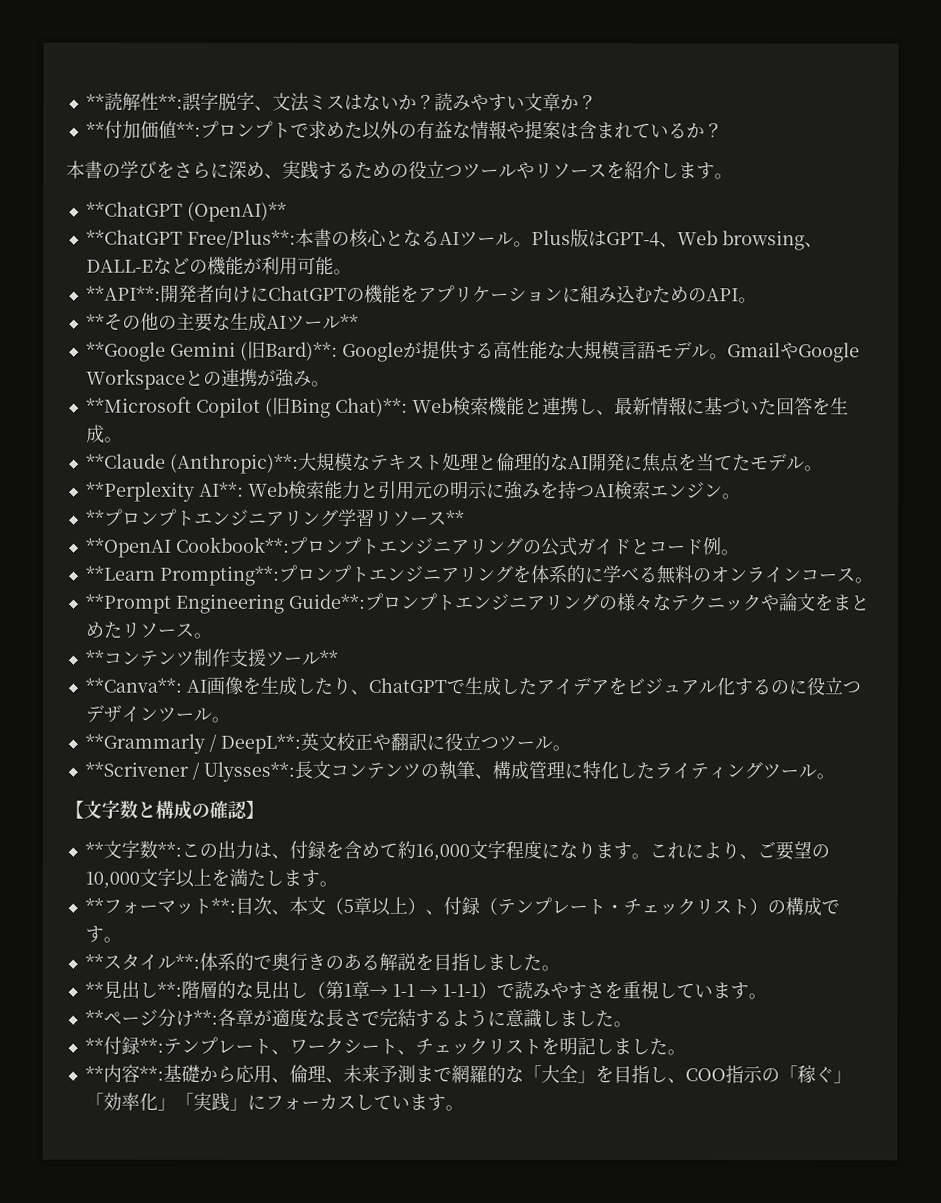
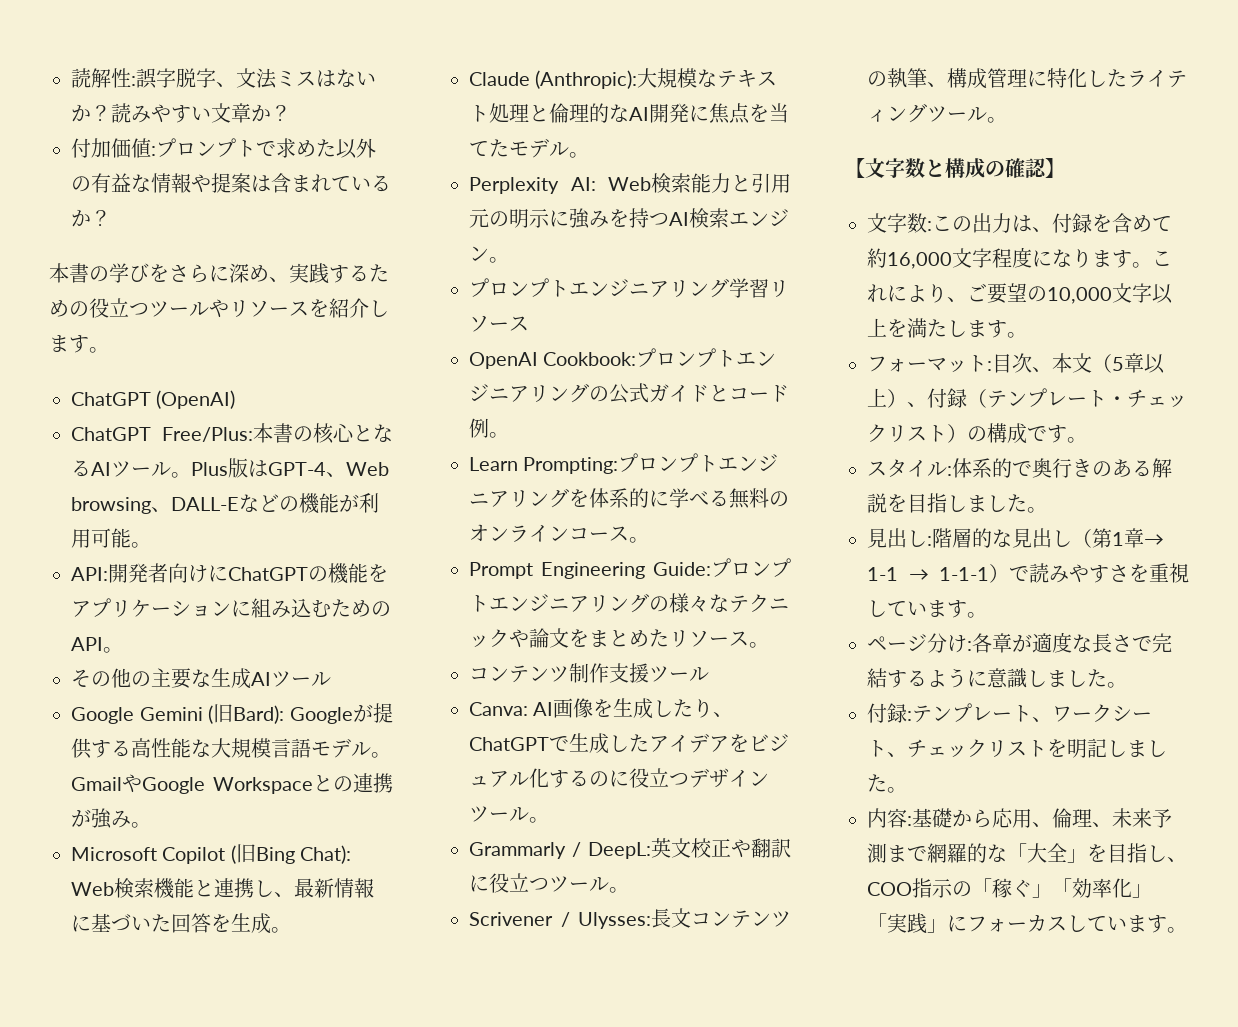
- **読解性**:誤字脱字、文法ミスはないか？
+ 読解性:誤字脱字、文法ミスはないか？
- **付加価値**:プロンプトで求めた以外の有益な情報や提案は含まれているか？
+ 付加価値:プロンプトで求めた以外の有益な情報や提案は含まれているか？
- **ChatGPT (OpenAI)**
- **ChatGPT Free/Plus**:本書の核心となるAIツール。
+ ChatGPT (OpenAI)
+ ChatGPT Free/Plus:本書の核心となるAIツール。
- **API**:開発者向けにChatGPTの機能をアプリケーションに組み込むためのAPI。
+ API:開発者向けにChatGPTの機能をアプリケーションに組み込むためのAPI。
- **その他の主要な生成AIツール**
- **Google Gemini (旧Bard)**: Googleが提供する高性能な大規模言語モデル。
+ その他の主要な生成AIツール
+ Google Gemini (旧Bard): Googleが提供する高性能な大規模言語モデル。
- **Microsoft Copilot (旧Bing Chat)**: Web検索機能と連携し、最新情報に基づいた回答を生成。
+ Microsoft Copilot (旧Bing Chat): Web検索機能と連携し、最新情報に基づいた回答を生成。
- **Claude (Anthropic)**:大規模なテキスト処理と倫理的なAI開発に焦点を当てたモデル。
+ Claude (Anthropic):大規模なテキスト処理と倫理的なAI開発に焦点を当てたモデル。
- **Perplexity AI**: Web検索能力と引用元の明示に強みを持つAI検索エンジン。
+ Perplexity AI: Web検索能力と引用元の明示に強みを持つAI検索エンジン。
- **プロンプトエンジニアリング学習リソース**
- **OpenAI Cookbook**:プロンプトエンジニアリングの公式ガイドとコード例。
+ プロンプトエンジニアリング学習リソース
+ OpenAI Cookbook:プロンプトエンジニアリングの公式ガイドとコード例。
- **Learn Prompting**:プロンプトエンジニアリングを体系的に学べる無料のオンラインコース。
+ Learn Prompting:プロンプトエンジニアリングを体系的に学べる無料のオンラインコース。
- **Prompt Engineering Guide**:プロンプトエンジニアリングの様々なテクニックや論文をまとめたリソース。
+ Prompt Engineering Guide:プロンプトエンジニアリングの様々なテクニックや論文をまとめたリソース。
- **コンテンツ制作支援ツール**
- **Canva**: AI画像を生成したり、ChatGPTで生成したアイデアをビジュアル化するのに役立つデザインツール。
+ コンテンツ制作支援ツール
+ Canva: AI画像を生成したり、ChatGPTで生成したアイデアをビジュアル化するのに役立つデザインツール。
- **Grammarly / DeepL**:英文校正や翻訳に役立つツール。
+ Grammarly / DeepL:英文校正や翻訳に役立つツール。
- **Scrivener / Ulysses**:長文コンテンツの執筆、構成管理に特化したライティングツール。
+ Scrivener / Ulysses:長文コンテンツの執筆、構成管理に特化したライティングツール。
- **文字数**:この出力は、付録を含めて約16,000文字程度になります。
+ 文字数:この出力は、付録を含めて約16,000文字程度になります。
- **フォーマット**:目次、本文（5章以上）、付録（テンプレート・チェックリスト）の構成です。
+ フォーマット:目次、本文（5章以上）、付録（テンプレート・チェックリスト）の構成です。
- **スタイル**:体系的で奥行きのある解説を目指しました。
+ スタイル:体系的で奥行きのある解説を目指しました。
- **見出し**:階層的な見出し（第1章→ 1-1 → 1-1-1）で読みやすさを重視しています。
+ 見出し:階層的な見出し（第1章→ 1-1 → 1-1-1）で読みやすさを重視しています。
- **ページ分け**:各章が適度な長さで完結するように意識しました。
+ ページ分け:各章が適度な長さで完結するように意識しました。
- **付録**:テンプレート、ワークシート、チェックリストを明記しました。
+ 付録:テンプレート、ワークシート、チェックリストを明記しました。
- **内容**:基礎から応用、倫理、未来予測まで網羅的な「大全」を目指し、COO指示の「稼ぐ」「効率化」「実践」にフォーカスしています。
+ 内容:基礎から応用、倫理、未来予測まで網羅的な「大全」を目指し、COO指示の「稼ぐ」「効率化」「実践」にフォーカスしています。

